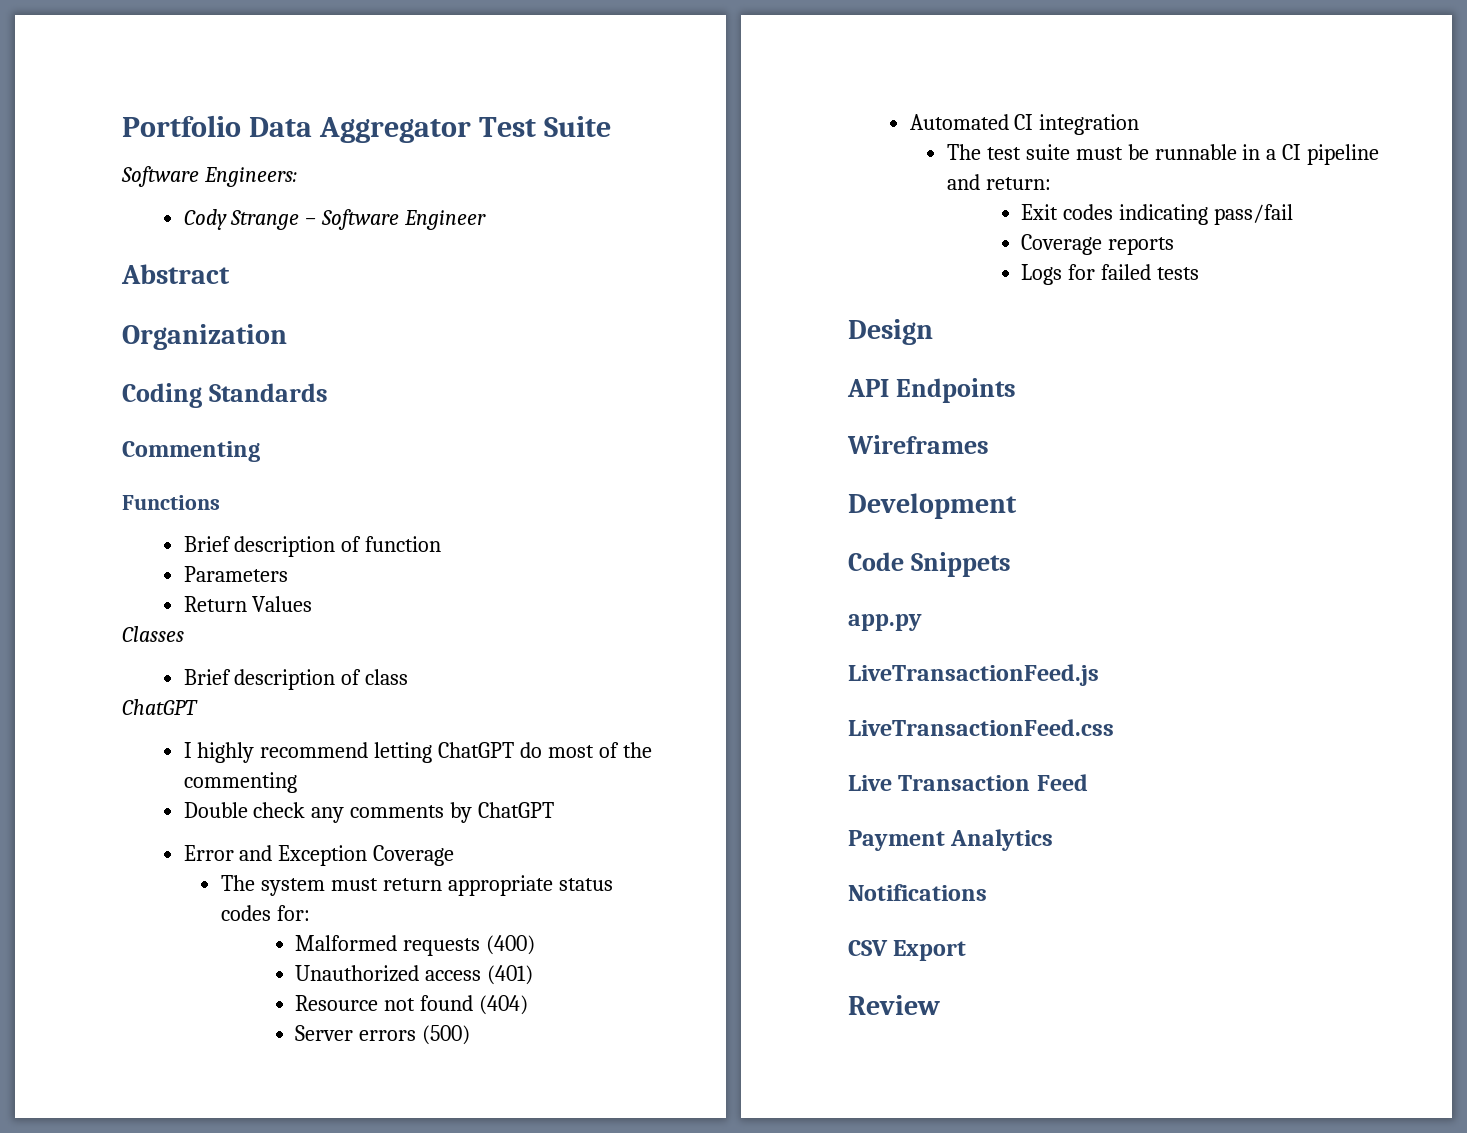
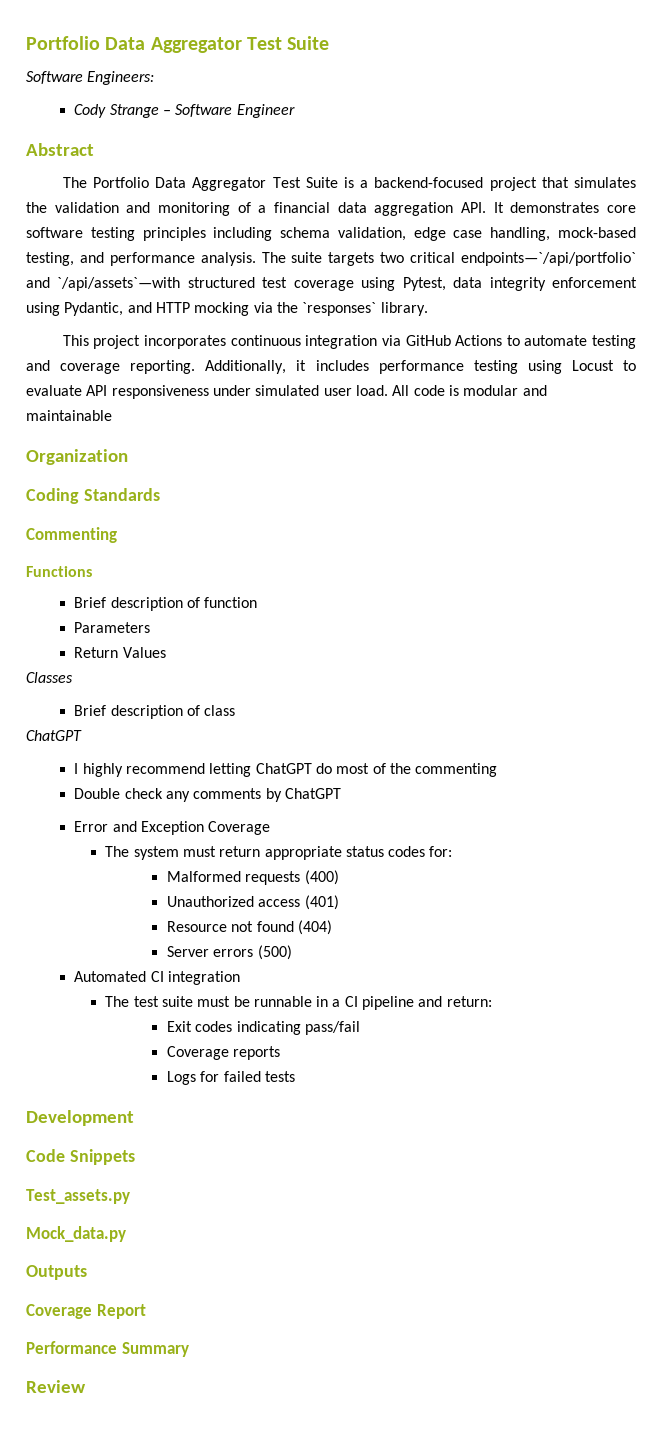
+ The Portfolio Data Aggregator Test Suite is a backend-focused project that simulates the validation and monitoring of a financial data aggregation API. It demonstrates core software testing principles including schema validation, edge case handling, mock-based testing, and performance analysis. The suite targets two critical endpoints—`/api/portfolio` and `/api/assets`—with structured test coverage using Pytest, data integrity enforcement using Pydantic, and HTTP mocking via the `responses` library.
+ This project incorporates continuous integration via GitHub Actions to automate testing and coverage reporting. Additionally, it includes performance testing using Locust to evaluate API responsiveness under simulated user load. All code is modular and maintainable
- Design
- API Endpoints
- Wireframes
- app.py
- LiveTransactionFeed.js
- LiveTransactionFeed.css
- Live Transaction Feed
- Payment Analytics
- Notifications
- CSV Export
+ Test_assets.py
+ Mock_data.py
+ Outputs
+ Coverage Report
+ Performance Summary

